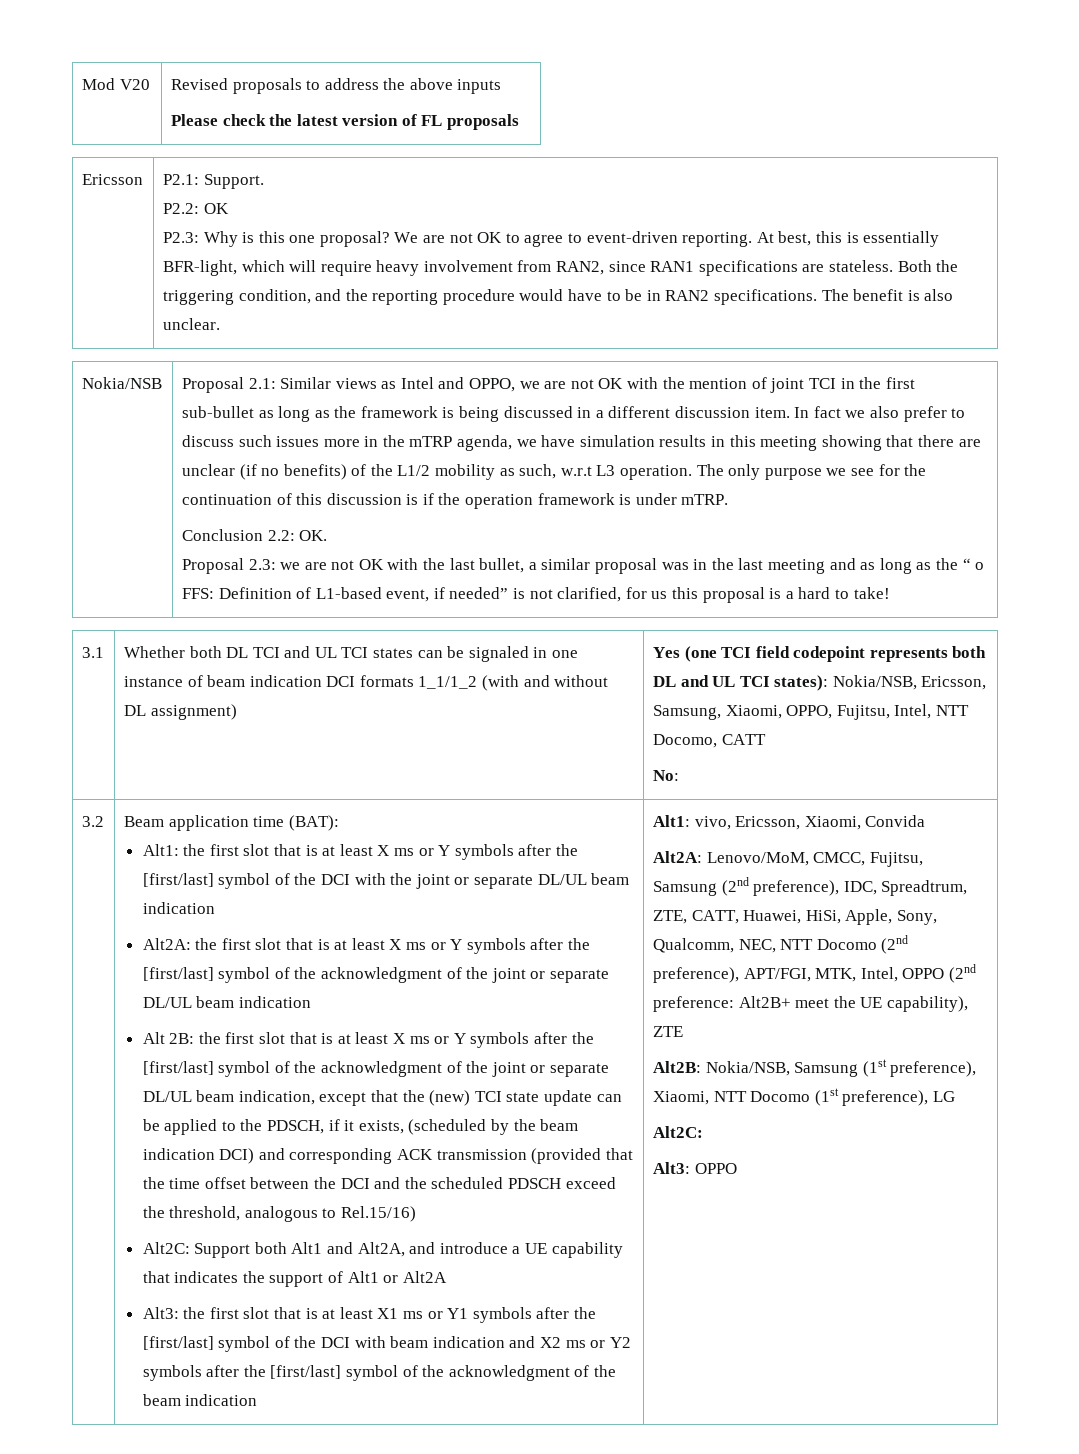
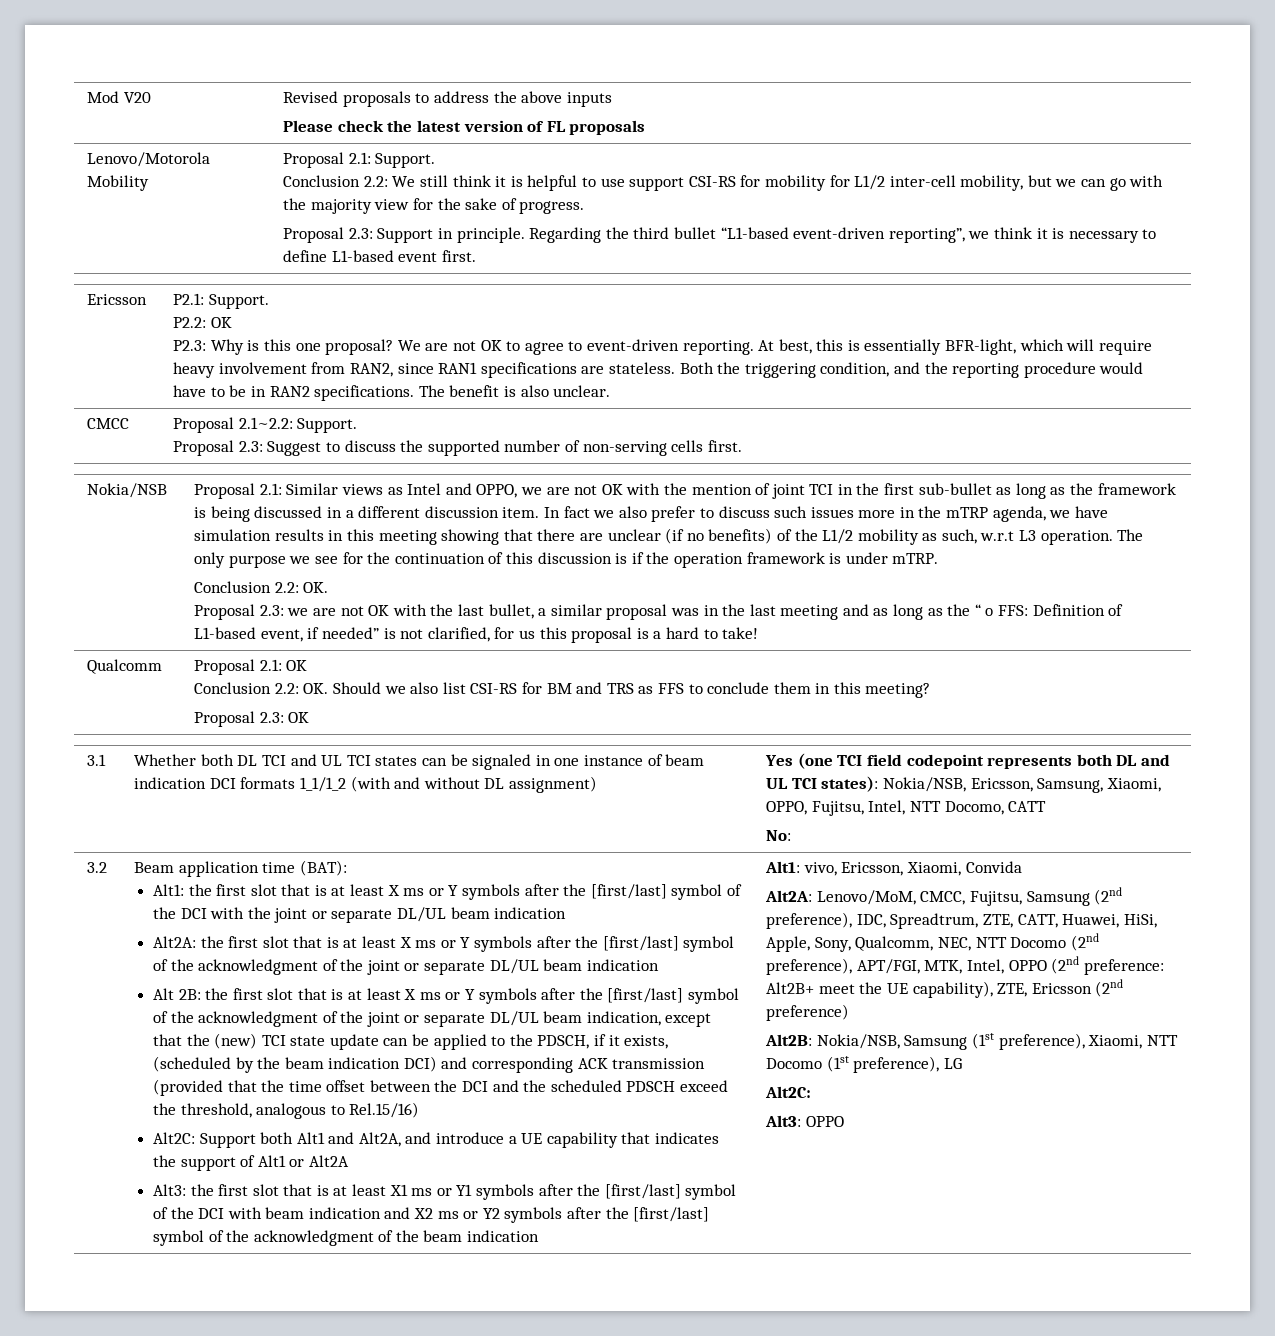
+ Lenovo/Motorola Mobility | Proposal 2.1: Support.
+ Conclusion 2.2: We still think it is helpful to use support CSI-RS for mobility for L1/2 inter-cell mobility, but we can go with the majority view for the sake of progress.
+ Proposal 2.3: Support in principle. Regarding the third bullet “L1-based event-driven reporting”, we think it is necessary to define L1-based event first.
+ CMCC | Proposal 2.1~2.2: Support.
+ Proposal 2.3: Suggest to discuss the supported number of non-serving cells first.
+ Qualcomm | Proposal 2.1: OK
+ Conclusion 2.2: OK. Should we also list CSI-RS for BM and TRS as FFS to conclude them in this meeting?
+ Proposal 2.3: OK
- Alt2A: Lenovo/MoM, CMCC, Fujitsu, Samsung (2nd preference), IDC, Spreadtrum, ZTE, CATT, Huawei, HiSi, Apple, Sony, Qualcomm, NEC, NTT Docomo (2nd preference), APT/FGI, MTK, Intel, OPPO (2nd preference: Alt2B+ meet the UE capability), ZTE
+ Alt2A: Lenovo/MoM, CMCC, Fujitsu, Samsung (2nd preference), IDC, Spreadtrum, ZTE, CATT, Huawei, HiSi, Apple, Sony, Qualcomm, NEC, NTT Docomo (2nd preference), APT/FGI, MTK, Intel, OPPO (2nd preference: Alt2B+ meet the UE capability), ZTE, Ericsson (2nd preference)

